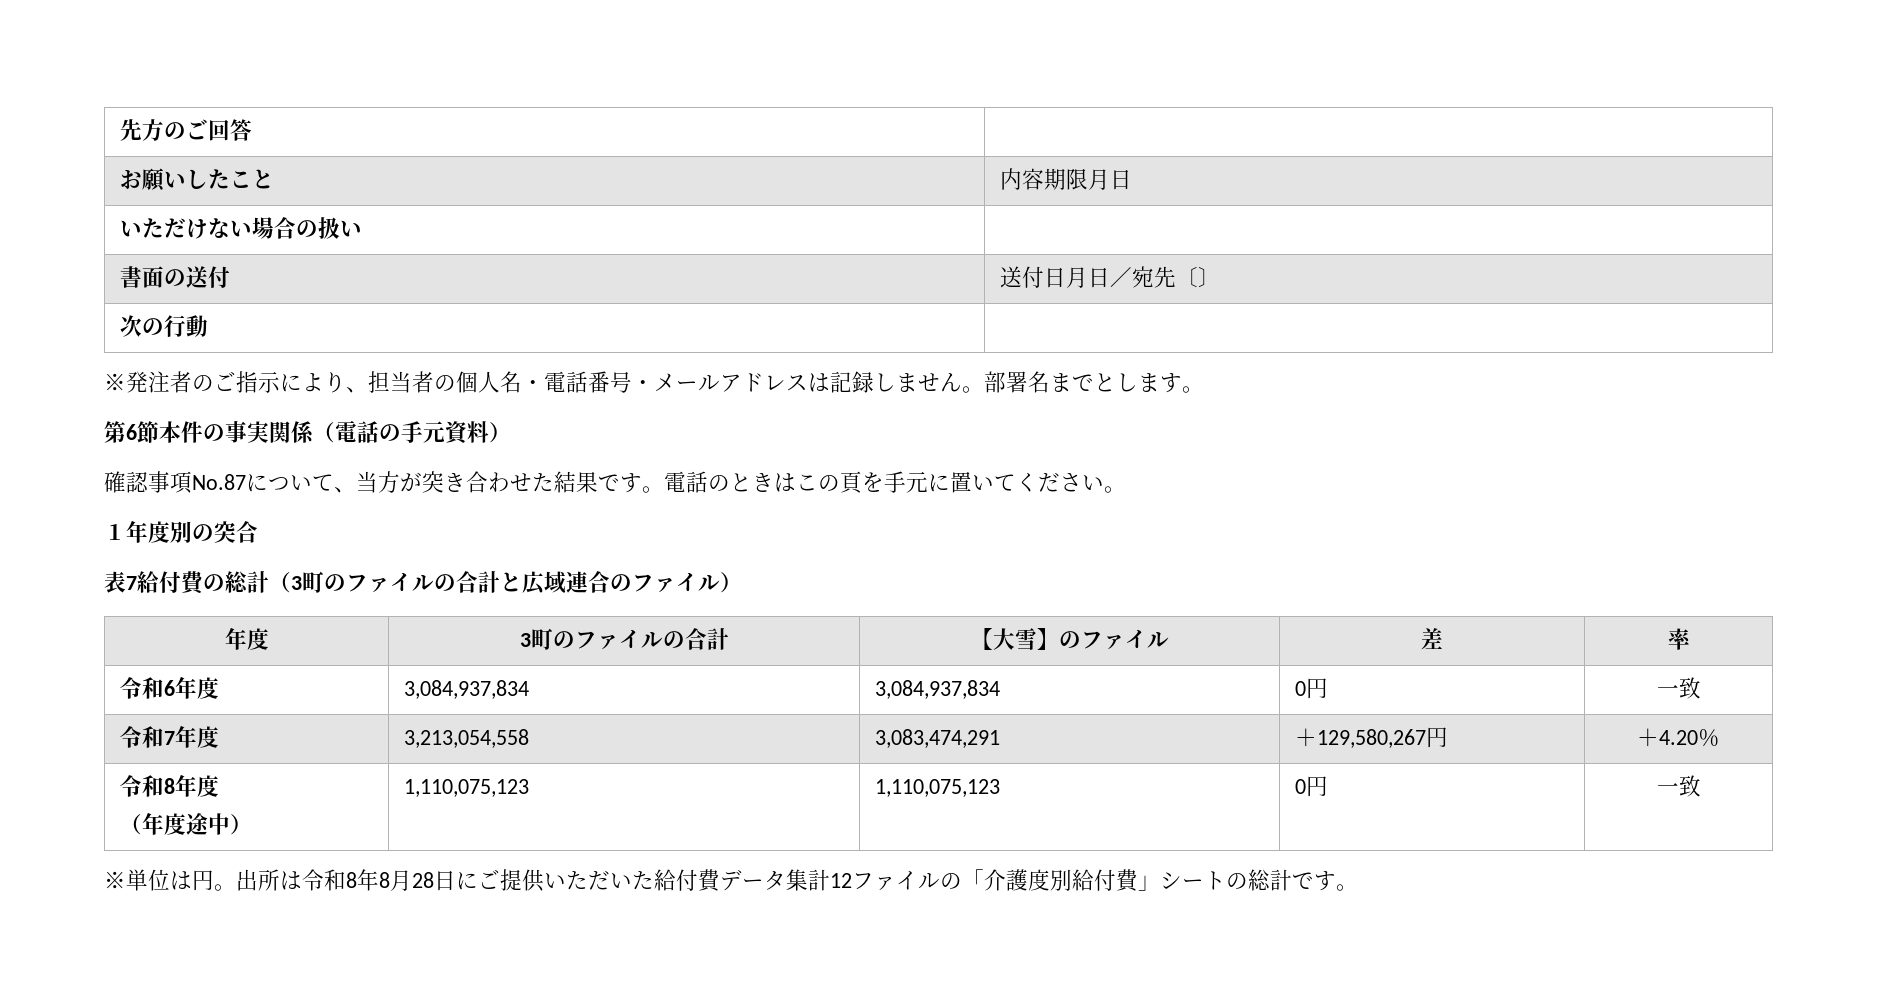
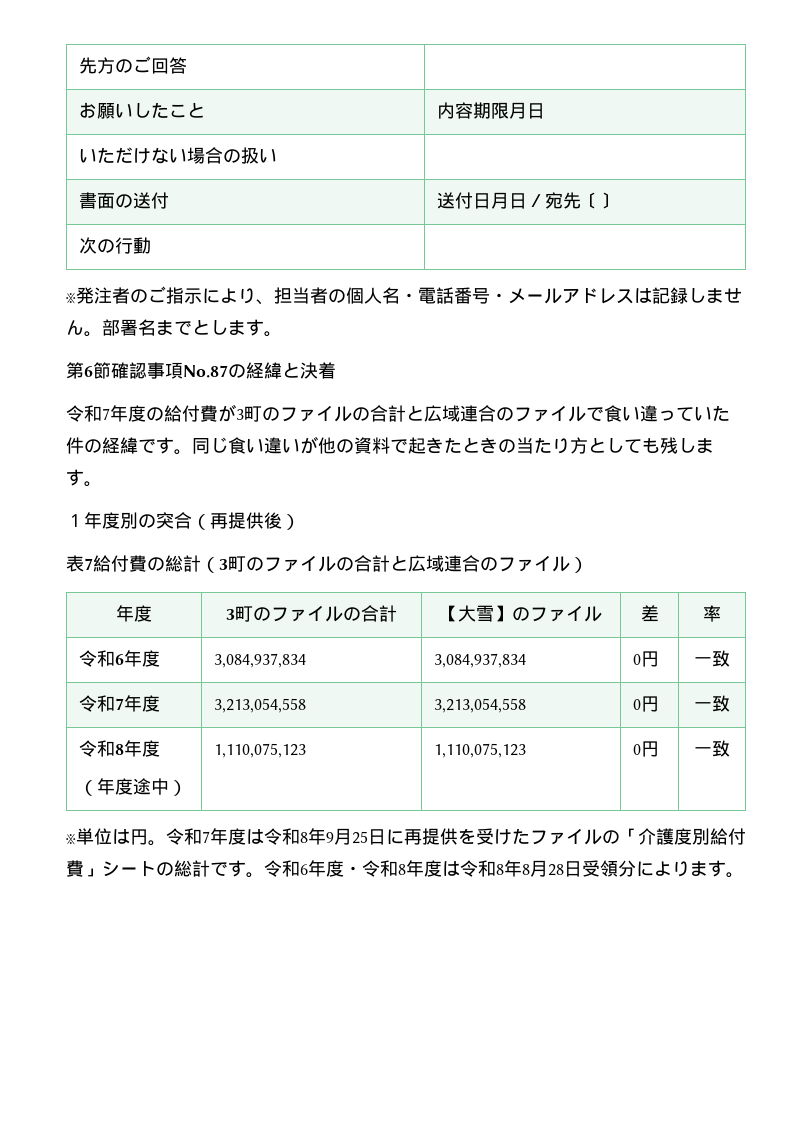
- 第6節本件の事実関係（電話の手元資料）
- 確認事項No.87について、当方が突き合わせた結果です。電話のときはこの頁を手元に置いてください。
+ 第6節確認事項No.87の経緯と決着
+ 令和7年度の給付費が3町のファイルの合計と広域連合のファイルで食い違っていた件の経緯です。同じ食い違いが他の資料で起きたときの当たり方としても残します。
- １年度別の突合
+ １年度別の突合（再提供後）
- 令和7年度 | 3,213,054,558 | 3,083,474,291 | ＋129,580,267円 | ＋4.20％
+ 令和7年度 | 3,213,054,558 | 3,213,054,558 | 0円 | 一致
- 出所は令和8年8月28日にご提供いただいた給付費データ集計12ファイルの「介護度別給付費」シートの総計です。
+ 令和7年度は令和8年9月25日に再提供を受けたファイルの「介護度別給付費」シートの総計です。
+ 令和6年度・令和8年度は令和8年8月28日受領分によります。

